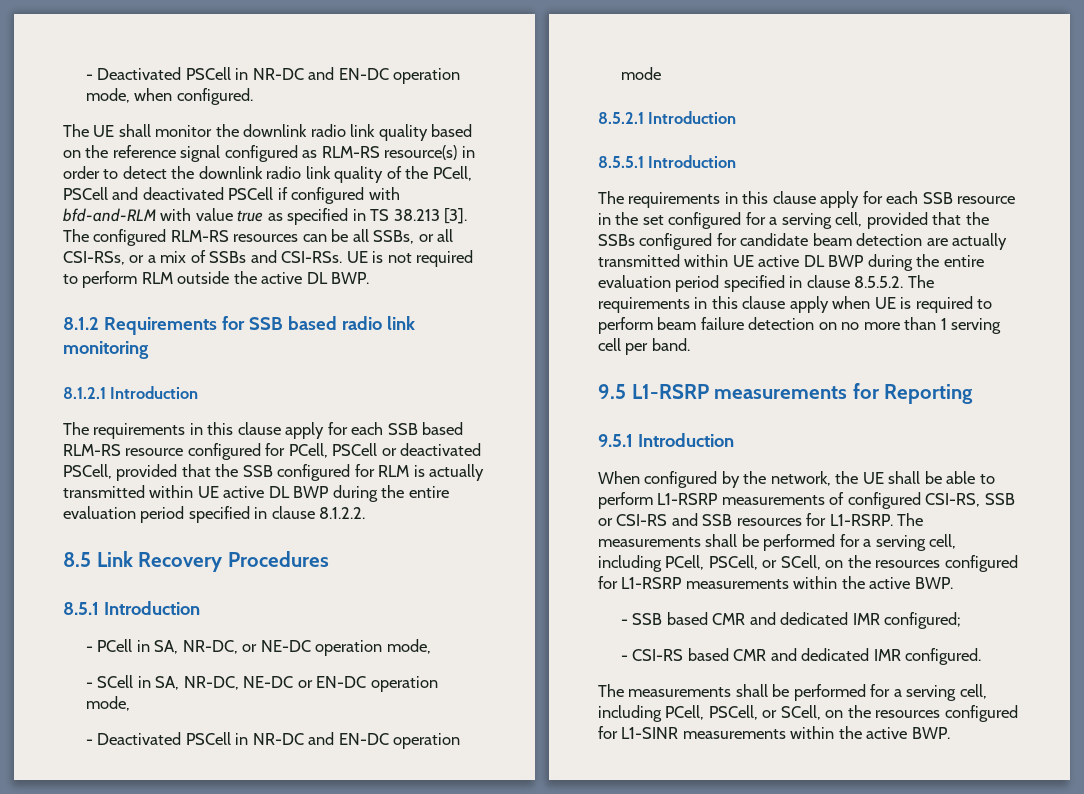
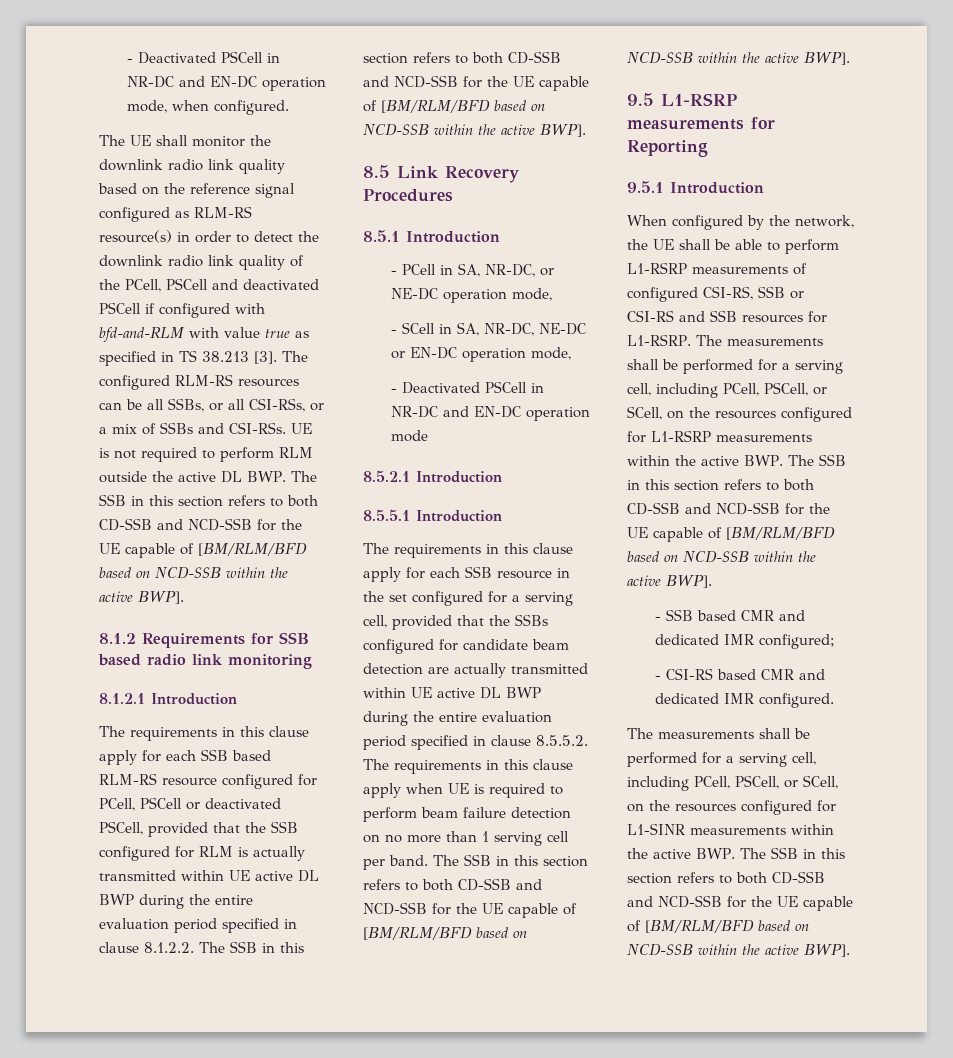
- UE is not required to perform RLM outside the active DL BWP.
+ UE is not required to perform RLM outside the active DL BWP. The SSB in this section refers to both CD-SSB and NCD-SSB for the UE capable of [BM/RLM/BFD based on NCD-SSB within the active BWP].
- The requirements in this clause apply for each SSB based RLM-RS resource configured for PCell, PSCell or deactivated PSCell, provided that the SSB configured for RLM is actually transmitted within UE active DL BWP during the entire evaluation period specified in clause 8.1.2.2.
+ The requirements in this clause apply for each SSB based RLM-RS resource configured for PCell, PSCell or deactivated PSCell, provided that the SSB configured for RLM is actually transmitted within UE active DL BWP during the entire evaluation period specified in clause 8.1.2.2. The SSB in this section refers to both CD-SSB and NCD-SSB for the UE capable of [BM/RLM/BFD based on NCD-SSB within the active BWP].
- The requirements in this clause apply for each SSB resource in the set configured for a serving cell, provided that the SSBs configured for candidate beam detection are actually transmitted within UE active DL BWP during the entire evaluation period specified in clause 8.5.5.2. The requirements in this clause apply when UE is required to perform beam failure detection on no more than 1 serving cell per band.
+ The requirements in this clause apply for each SSB resource in the set configured for a serving cell, provided that the SSBs configured for candidate beam detection are actually transmitted within UE active DL BWP during the entire evaluation period specified in clause 8.5.5.2. The requirements in this clause apply when UE is required to perform beam failure detection on no more than 1 serving cell per band. The SSB in this section refers to both CD-SSB and NCD-SSB for the UE capable of [BM/RLM/BFD based on NCD-SSB within the active BWP].
- The measurements shall be performed for a serving cell, including PCell, PSCell, or SCell, on the resources configured for L1-RSRP measurements within the active BWP.
+ The measurements shall be performed for a serving cell, including PCell, PSCell, or SCell, on the resources configured for L1-RSRP measurements within the active BWP. The SSB in this section refers to both CD-SSB and NCD-SSB for the UE capable of [BM/RLM/BFD based on NCD-SSB within the active BWP].
- The measurements shall be performed for a serving cell, including PCell, PSCell, or SCell, on the resources configured for L1-SINR measurements within the active BWP.
+ The measurements shall be performed for a serving cell, including PCell, PSCell, or SCell, on the resources configured for L1-SINR measurements within the active BWP. The SSB in this section refers to both CD-SSB and NCD-SSB for the UE capable of [BM/RLM/BFD based on NCD-SSB within the active BWP].

